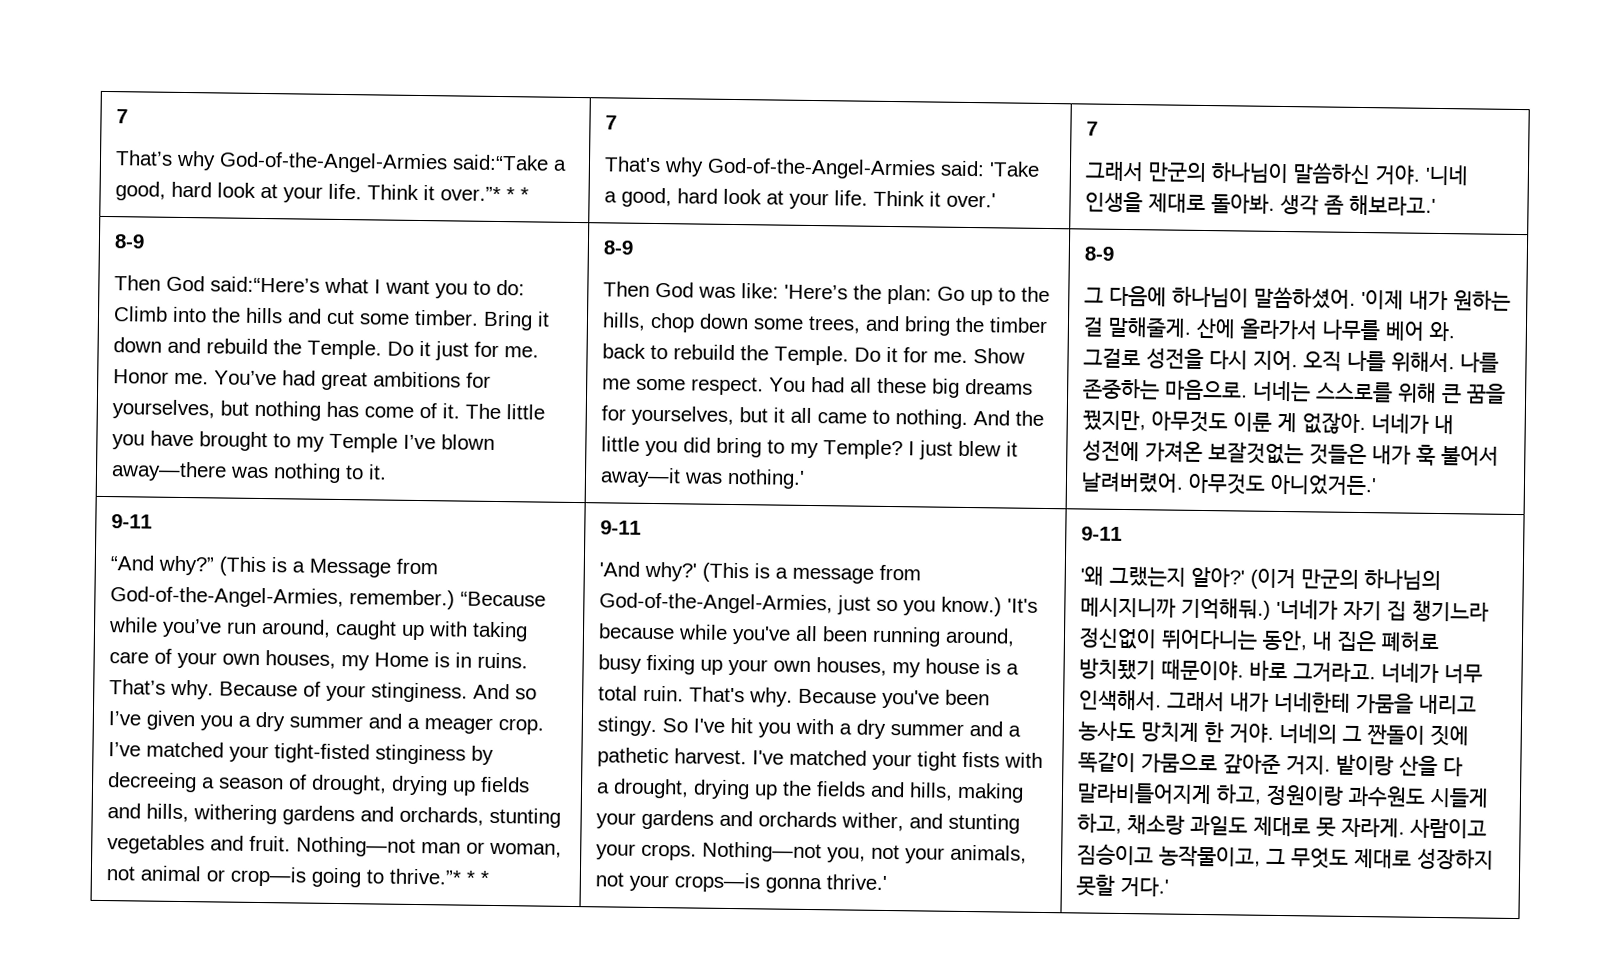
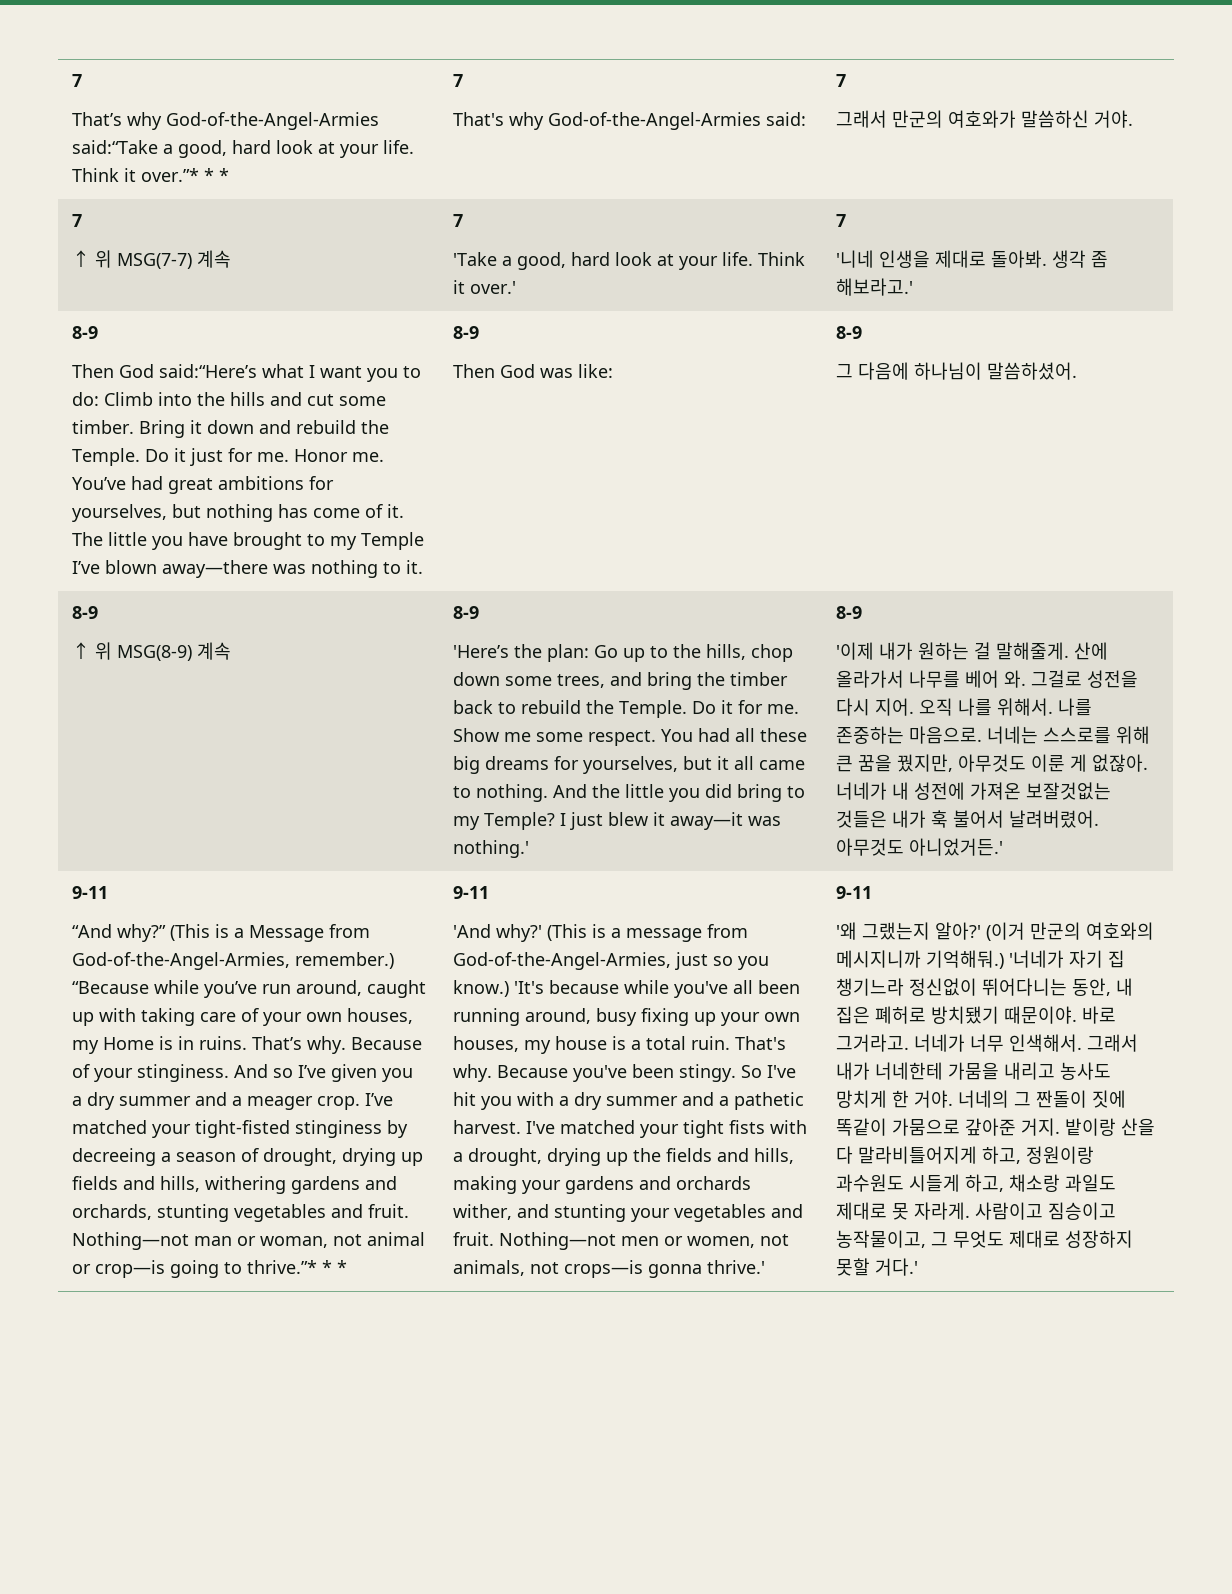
- That's why God-of-the-Angel-Armies said: 'Take a good, hard look at your life. Think it over.' | 7
- 그래서 만군의 하나님이 말씀하신 거야. '니네 인생을 제대로 돌아봐. 생각 좀 해보라고.'
+ That's why God-of-the-Angel-Armies said: | 7
+ 그래서 만군의 여호와가 말씀하신 거야.
+ 7
+ ↑ 위 MSG(7-7) 계속 | 7
+ 'Take a good, hard look at your life. Think it over.' | 7
+ '니네 인생을 제대로 돌아봐. 생각 좀 해보라고.'
- Then God was like: 'Here’s the plan: Go up to the hills, chop down some trees, and bring the timber back to rebuild the Temple.
+ Then God was like: | 8-9
+ 그 다음에 하나님이 말씀하셨어.
+ 8-9
+ ↑ 위 MSG(8-9) 계속 | 8-9
+ 'Here’s the plan: Go up to the hills, chop down some trees, and bring the timber back to rebuild the Temple.
- 그 다음에 하나님이 말씀하셨어.
- I've matched your tight fists with a drought, drying up the fields and hills, making your gardens and orchards wither, and stunting your crops. Nothing—not you, not your animals, not your crops—is gonna thrive.'
+ I've matched your tight fists with a drought, drying up the fields and hills, making your gardens and orchards wither, and stunting your vegetables and fruit. Nothing—not men or women, not animals, not crops—is gonna thrive.'
- (이거 만군의 하나님의 메시지니까 기억해둬.)
+ (이거 만군의 여호와의 메시지니까 기억해둬.)

